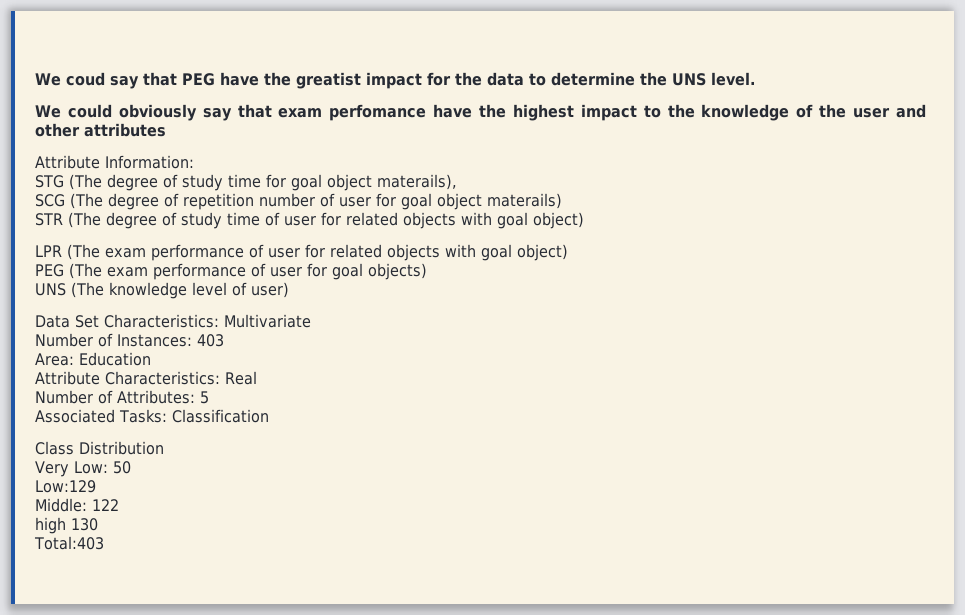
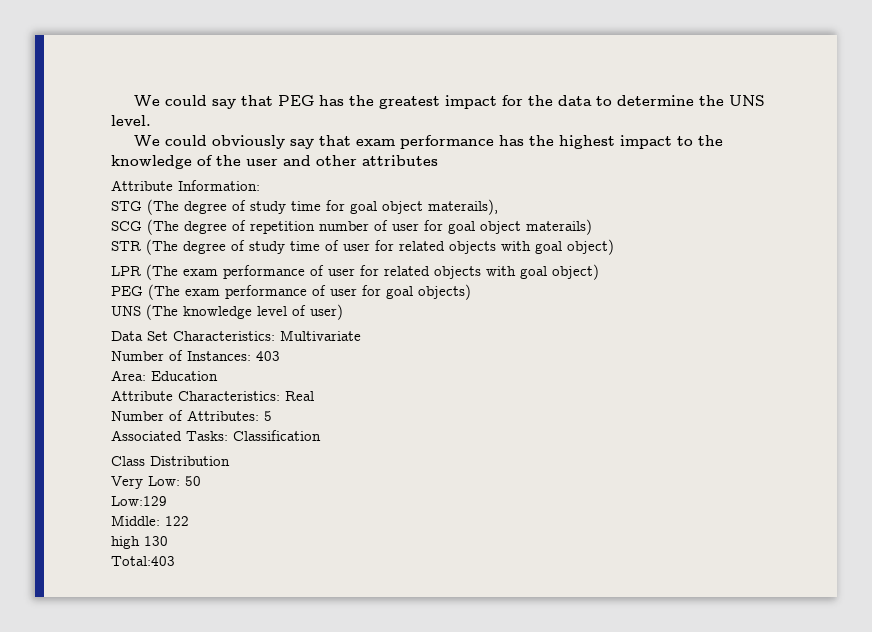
- We coud say that PEG have the greatist impact for the data to determine the UNS level.
+ We could say that PEG has the greatest impact for the data to determine the UNS level.
- We could obviously say that exam perfomance have the highest impact to the knowledge of the user and other attributes
+ We could obviously say that exam performance has the highest impact to the knowledge of the user and other attributes

